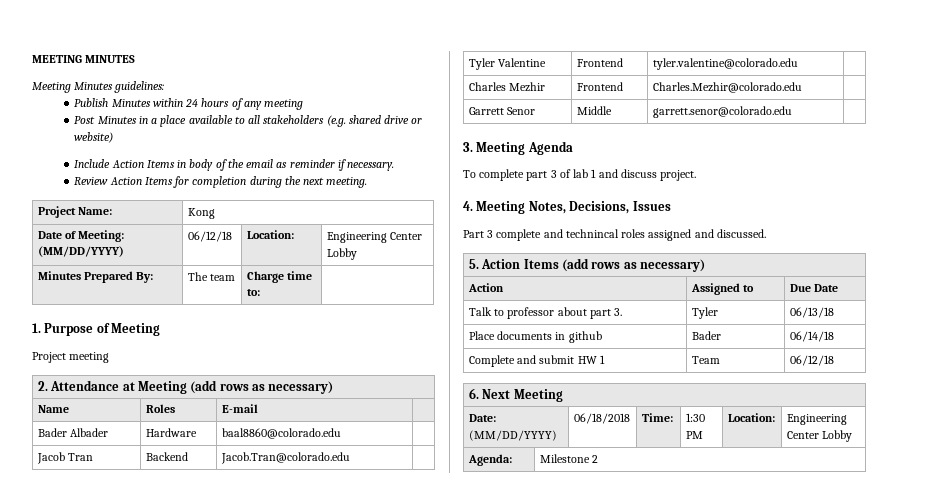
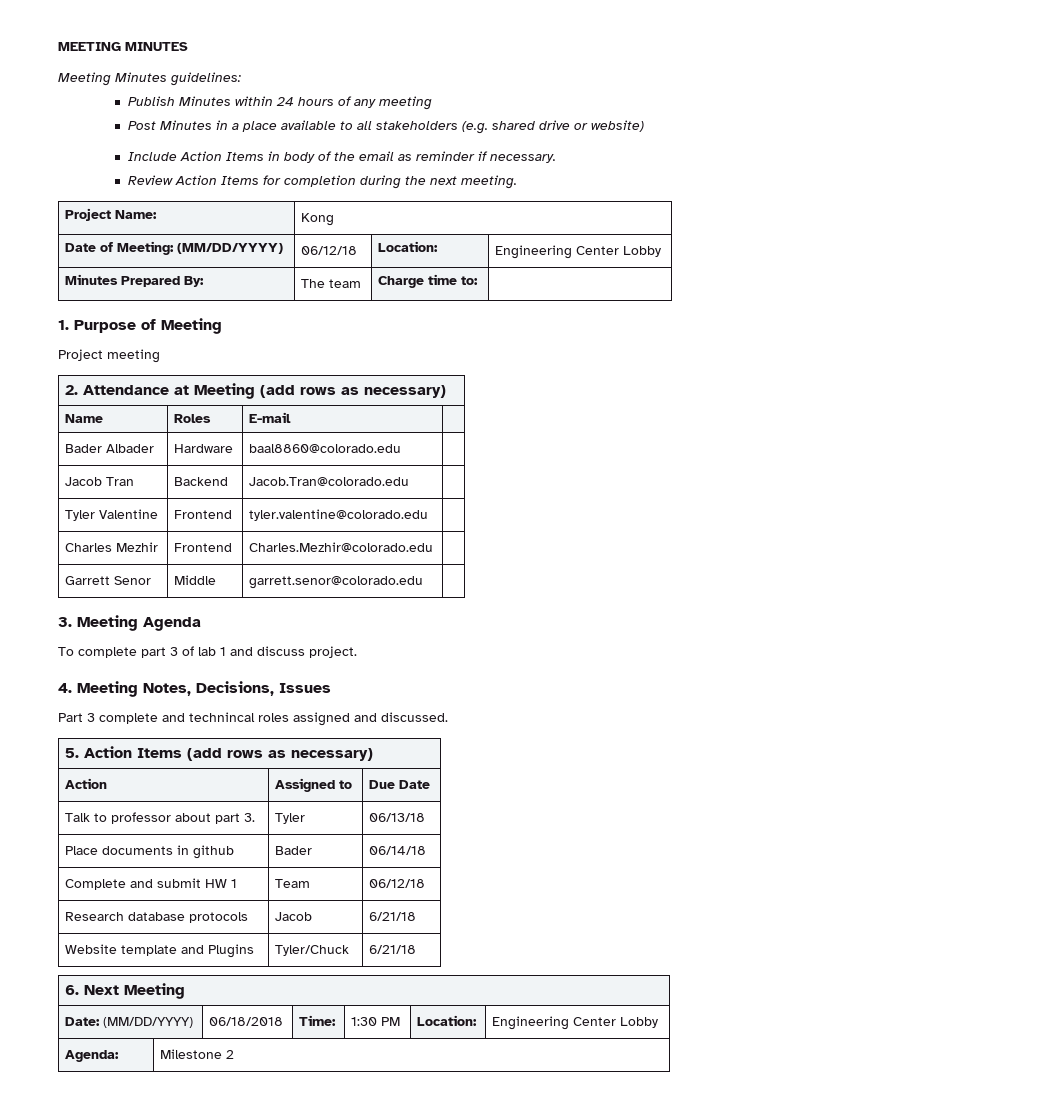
+ Research database protocols | Jacob | 6/21/18
+ Website template and Plugins | Tyler/Chuck | 6/21/18

